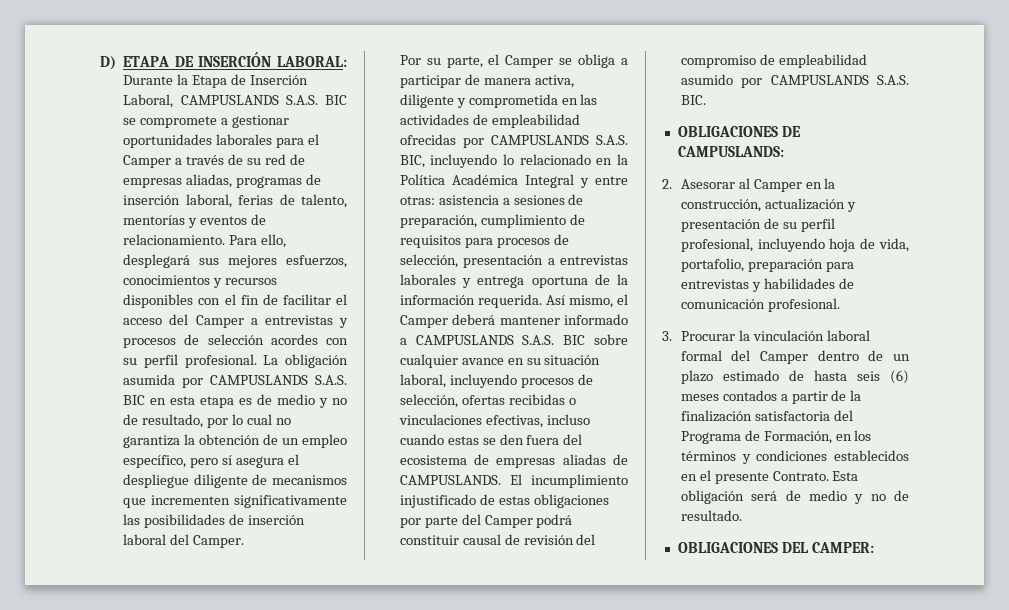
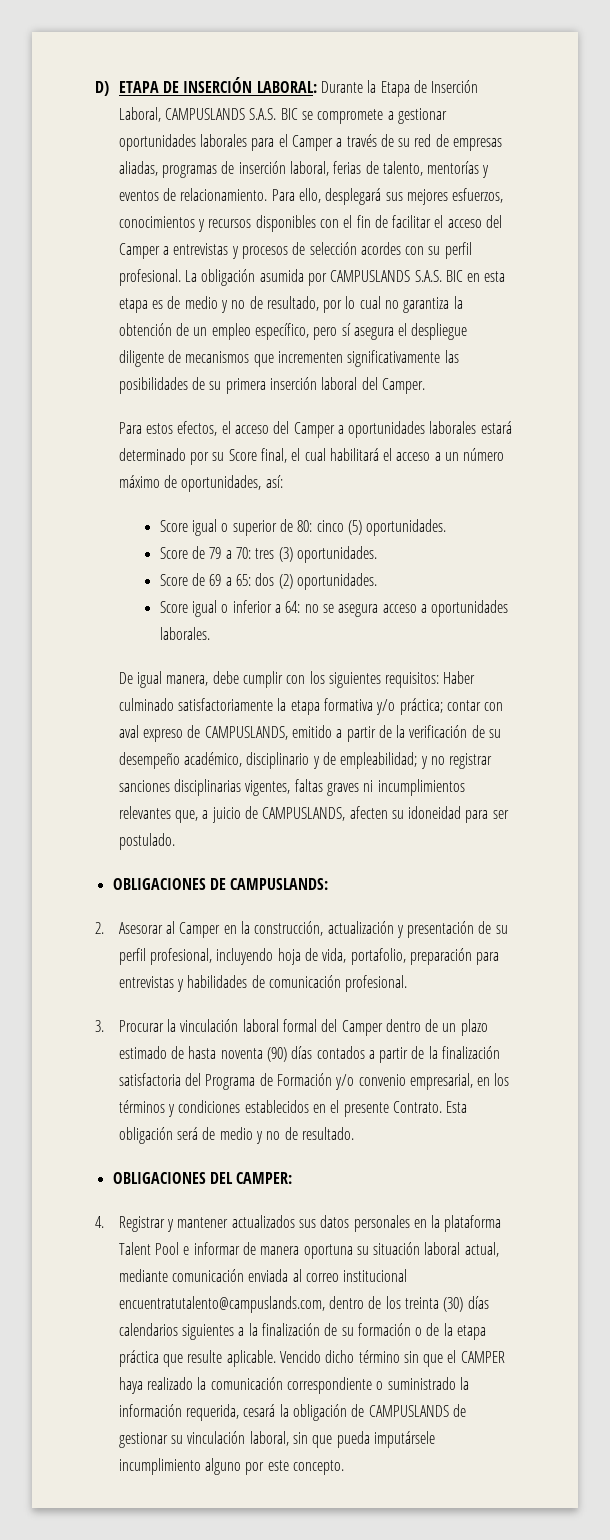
- La obligación asumida por CAMPUSLANDS S.A.S. BIC en esta etapa es de medio y no de resultado, por lo cual no garantiza la obtención de un empleo específico, pero sí asegura el despliegue diligente de mecanismos que incrementen significativamente las posibilidades de inserción laboral del Camper.
+ La obligación asumida por CAMPUSLANDS S.A.S. BIC en esta etapa es de medio y no de resultado, por lo cual no garantiza la obtención de un empleo específico, pero sí asegura el despliegue diligente de mecanismos que incrementen significativamente las posibilidades de su primera inserción laboral del Camper.
- Por su parte, el Camper se obliga a participar de manera activa, diligente y comprometida en las actividades de empleabilidad ofrecidas por CAMPUSLANDS S.A.S. BIC, incluyendo lo relacionado en la Política Académica Integral y entre otras: asistencia a sesiones de preparación, cumplimiento de requisitos para procesos de selección, presentación a entrevistas laborales y entrega oportuna de la información requerida. Así mismo, el Camper deberá mantener informado a CAMPUSLANDS S.A.S. BIC sobre cualquier avance en su situación laboral, incluyendo procesos de selección, ofertas recibidas o vinculaciones efectivas, incluso cuando estas se den fuera del ecosistema de empresas aliadas de CAMPUSLANDS. El incumplimiento injustificado de estas obligaciones por parte del Camper podrá constituir causal de revisión del compromiso de empleabilidad asumido por CAMPUSLANDS S.A.S. BIC.
+ Para estos efectos, el acceso del Camper a oportunidades laborales estará determinado por su Score final, el cual habilitará el acceso a un número máximo de oportunidades, así:
+ Score igual o superior de 80: cinco (5) oportunidades.
+ Score de 79 a 70: tres (3) oportunidades.
+ Score de 69 a 65: dos (2) oportunidades.
+ Score igual o inferior a 64: no se asegura acceso a oportunidades laborales.
+ De igual manera, debe cumplir con los siguientes requisitos: Haber culminado satisfactoriamente la etapa formativa y/o práctica; contar con aval expreso de CAMPUSLANDS, emitido a partir de la verificación de su desempeño académico, disciplinario y de empleabilidad; y no registrar sanciones disciplinarias vigentes, faltas graves ni incumplimientos relevantes que, a juicio de CAMPUSLANDS, afecten su idoneidad para ser postulado.
- 3. Procurar la vinculación laboral formal del Camper dentro de un plazo estimado de hasta seis (6) meses contados a partir de la finalización satisfactoria del Programa de Formación, en los términos y condiciones establecidos en el presente Contrato.
+ 3. Procurar la vinculación laboral formal del Camper dentro de un plazo estimado de hasta noventa (90) días contados a partir de la finalización satisfactoria del Programa de Formación y/o convenio empresarial, en los términos y condiciones establecidos en el presente Contrato.
+ 4. Registrar y mantener actualizados sus datos personales en la plataforma Talent Pool e informar de manera oportuna su situación laboral actual, mediante comunicación enviada al correo institucional encuentratutalento@campuslands.com, dentro de los treinta (30) días calendarios siguientes a la finalización de su formación o de la etapa práctica que resulte aplicable. Vencido dicho término sin que el CAMPER haya realizado la comunicación correspondiente o suministrado la información requerida, cesará la obligación de CAMPUSLANDS de gestionar su vinculación laboral, sin que pueda imputársele incumplimiento alguno por este concepto.

